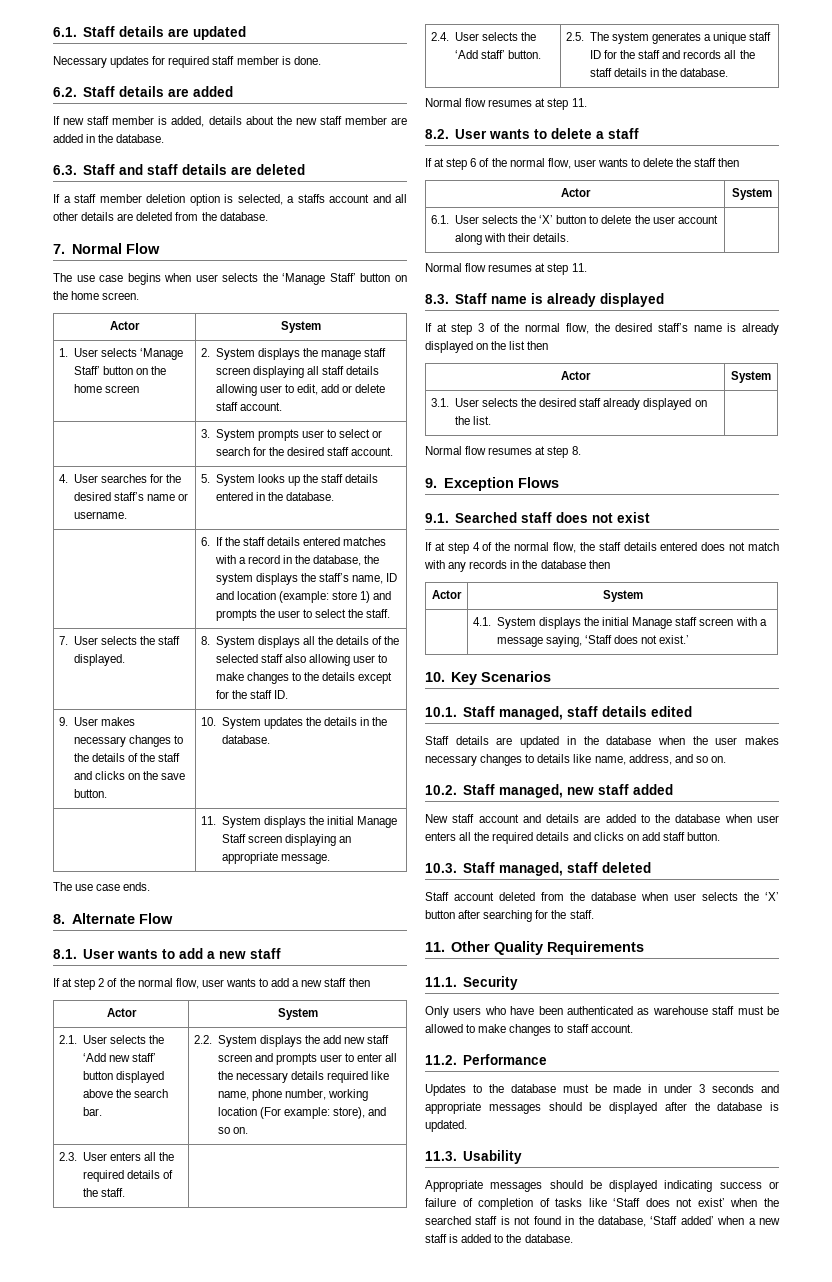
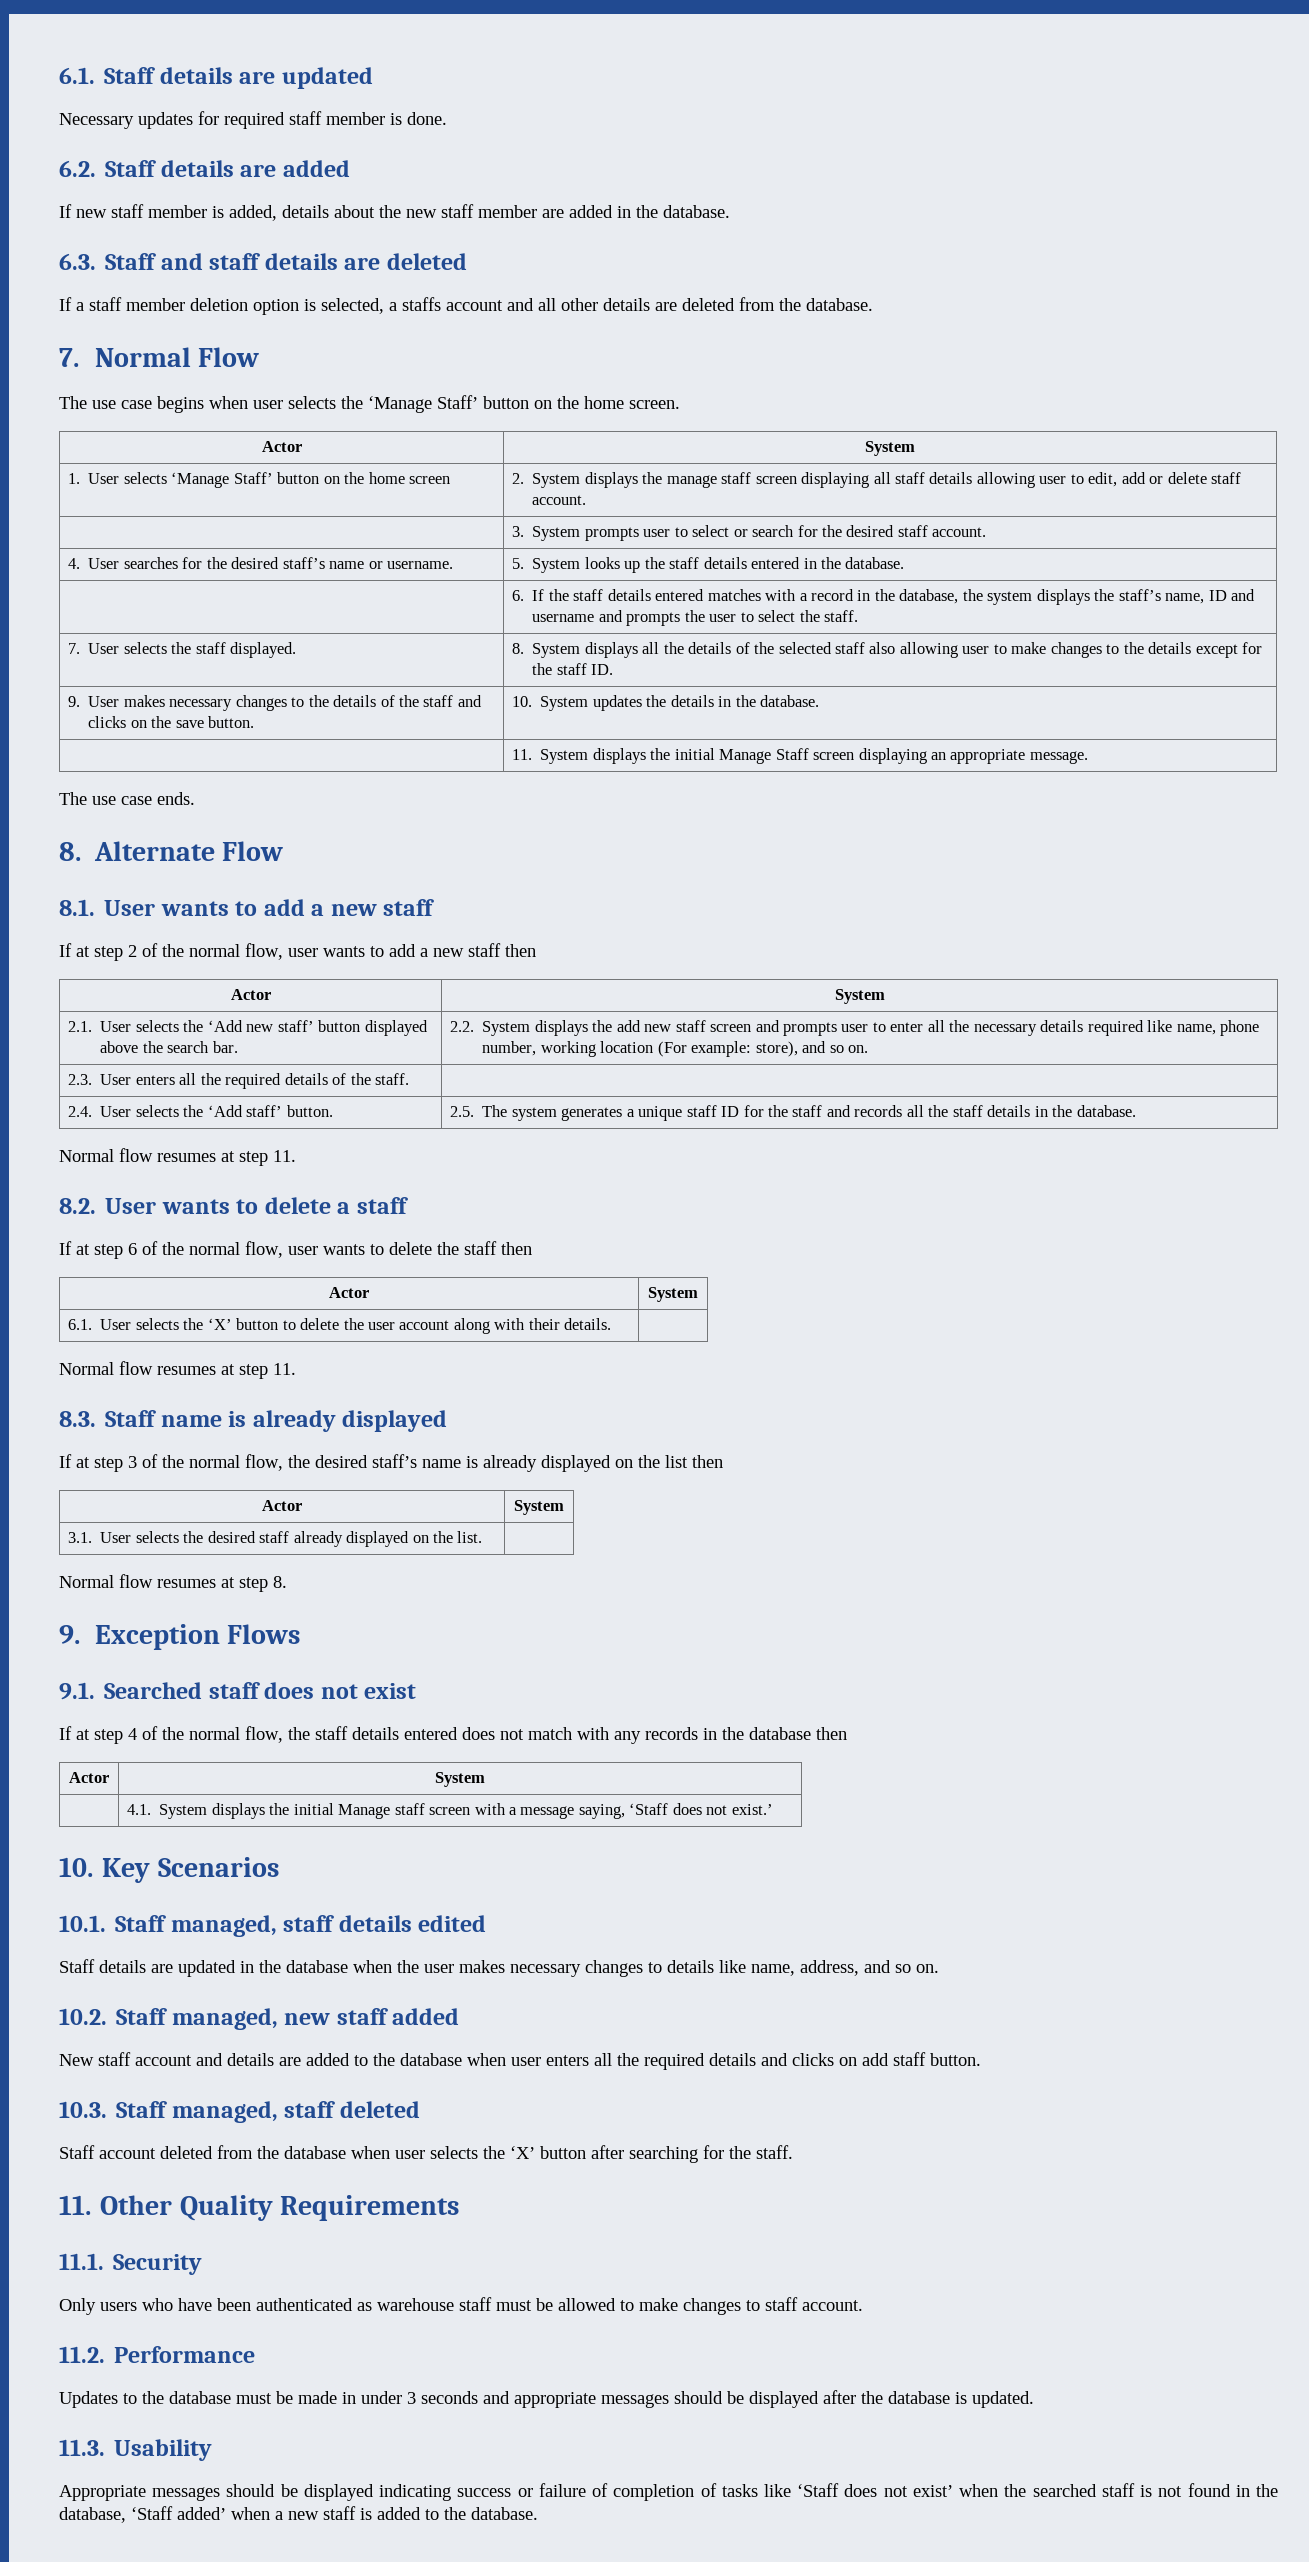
- | 6. If the staff details entered matches with a record in the database, the system displays the staff’s name, ID and location (example: store 1) and prompts the user to select the staff.
+ | 6. If the staff details entered matches with a record in the database, the system displays the staff’s name, ID and username and prompts the user to select the staff.

